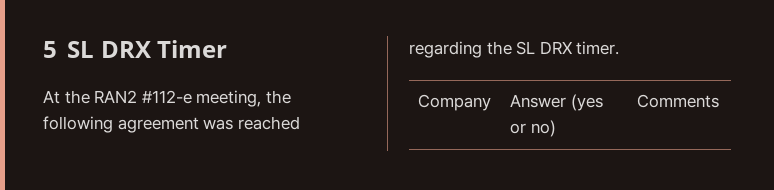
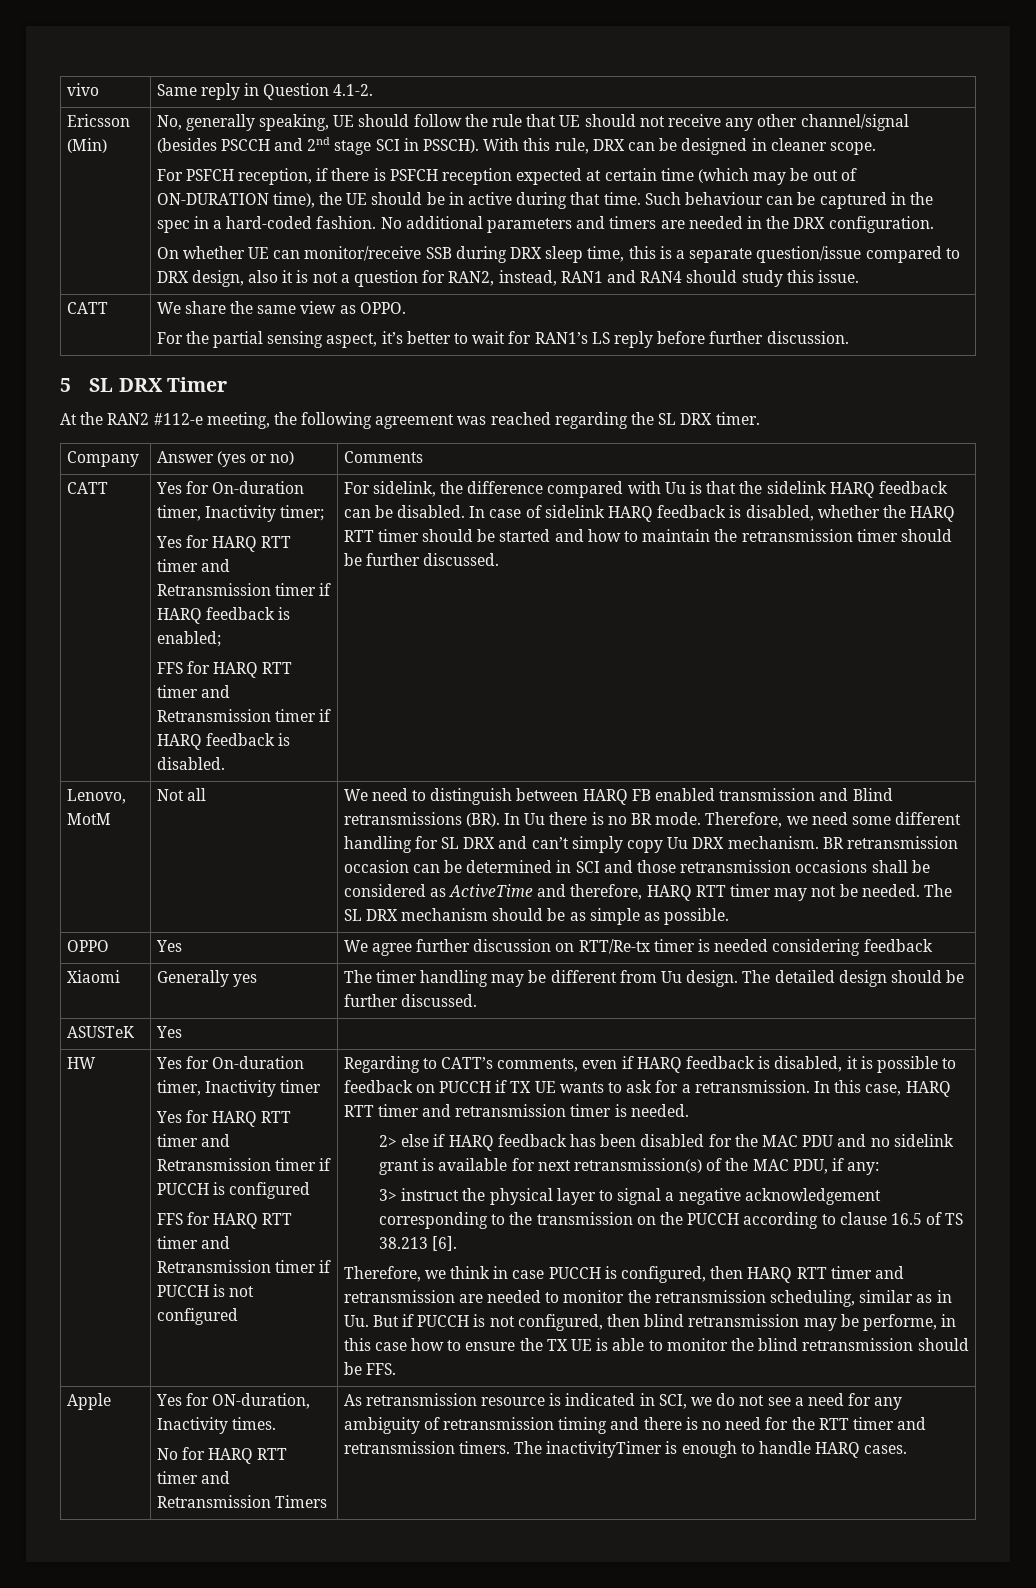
+ vivo | Same reply in Question 4.1-2.
+ Ericsson (Min) | No, generally speaking, UE should follow the rule that UE should not receive any other channel/signal (besides PSCCH and 2nd stage SCI in PSSCH). With this rule, DRX can be designed in cleaner scope.
+ For PSFCH reception, if there is PSFCH reception expected at certain time (which may be out of ON-DURATION time), the UE should be in active during that time. Such behaviour can be captured in the spec in a hard-coded fashion. No additional parameters and timers are needed in the DRX configuration.
+ On whether UE can monitor/receive SSB during DRX sleep time, this is a separate question/issue compared to DRX design, also it is not a question for RAN2, instead, RAN1 and RAN4 should study this issue.
+ CATT | We share the same view as OPPO.
+ For the partial sensing aspect, it’s better to wait for RAN1’s LS reply before further discussion.
+ CATT | Yes for On-duration timer, Inactivity timer;
+ Yes for HARQ RTT timer and Retransmission timer if HARQ feedback is enabled;
+ FFS for HARQ RTT timer and Retransmission timer if HARQ feedback is disabled. | For sidelink, the difference compared with Uu is that the sidelink HARQ feedback can be disabled. In case of sidelink HARQ feedback is disabled, whether the HARQ RTT timer should be started and how to maintain the retransmission timer should be further discussed.
+ Lenovo, MotM | Not all | We need to distinguish between HARQ FB enabled transmission and Blind retransmissions (BR). In Uu there is no BR mode. Therefore, we need some different handling for SL DRX and can’t simply copy Uu DRX mechanism. BR retransmission occasion can be determined in SCI and those retransmission occasions shall be considered as ActiveTime and therefore, HARQ RTT timer may not be needed. The SL DRX mechanism should be as simple as possible.
+ OPPO | Yes | We agree further discussion on RTT/Re-tx timer is needed considering feedback
+ Xiaomi | Generally yes | The timer handling may be different from Uu design. The detailed design should be further discussed.
+ ASUSTeK | Yes |
+ HW | Yes for On-duration timer, Inactivity timer
+ Yes for HARQ RTT timer and Retransmission timer if PUCCH is configured
+ FFS for HARQ RTT timer and Retransmission timer if PUCCH is not configured | Regarding to CATT’s comments, even if HARQ feedback is disabled, it is possible to feedback on PUCCH if TX UE wants to ask for a retransmission. In this case, HARQ RTT timer and retransmission timer is needed.
+ 2> else if HARQ feedback has been disabled for the MAC PDU and no sidelink grant is available for next retransmission(s) of the MAC PDU, if any:
+ 3> instruct the physical layer to signal a negative acknowledgement corresponding to the transmission on the PUCCH according to clause 16.5 of TS 38.213 [6].
+ Therefore, we think in case PUCCH is configured, then HARQ RTT timer and retransmission are needed to monitor the retransmission scheduling, similar as in Uu. But if PUCCH is not configured, then blind retransmission may be performe, in this case how to ensure the TX UE is able to monitor the blind retransmission should be FFS.
+ Apple | Yes for ON-duration, Inactivity times.
+ No for HARQ RTT timer and Retransmission Timers | As retransmission resource is indicated in SCI, we do not see a need for any ambiguity of retransmission timing and there is no need for the RTT timer and retransmission timers. The inactivityTimer is enough to handle HARQ cases.

